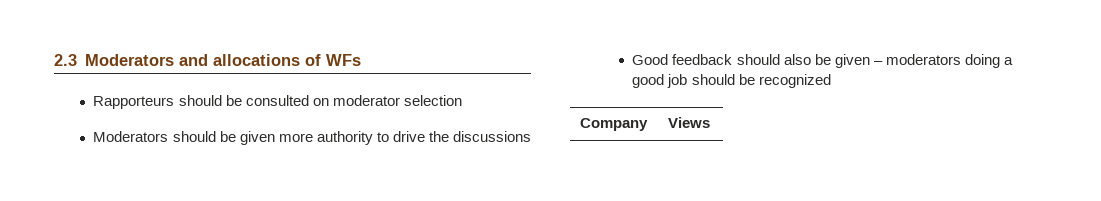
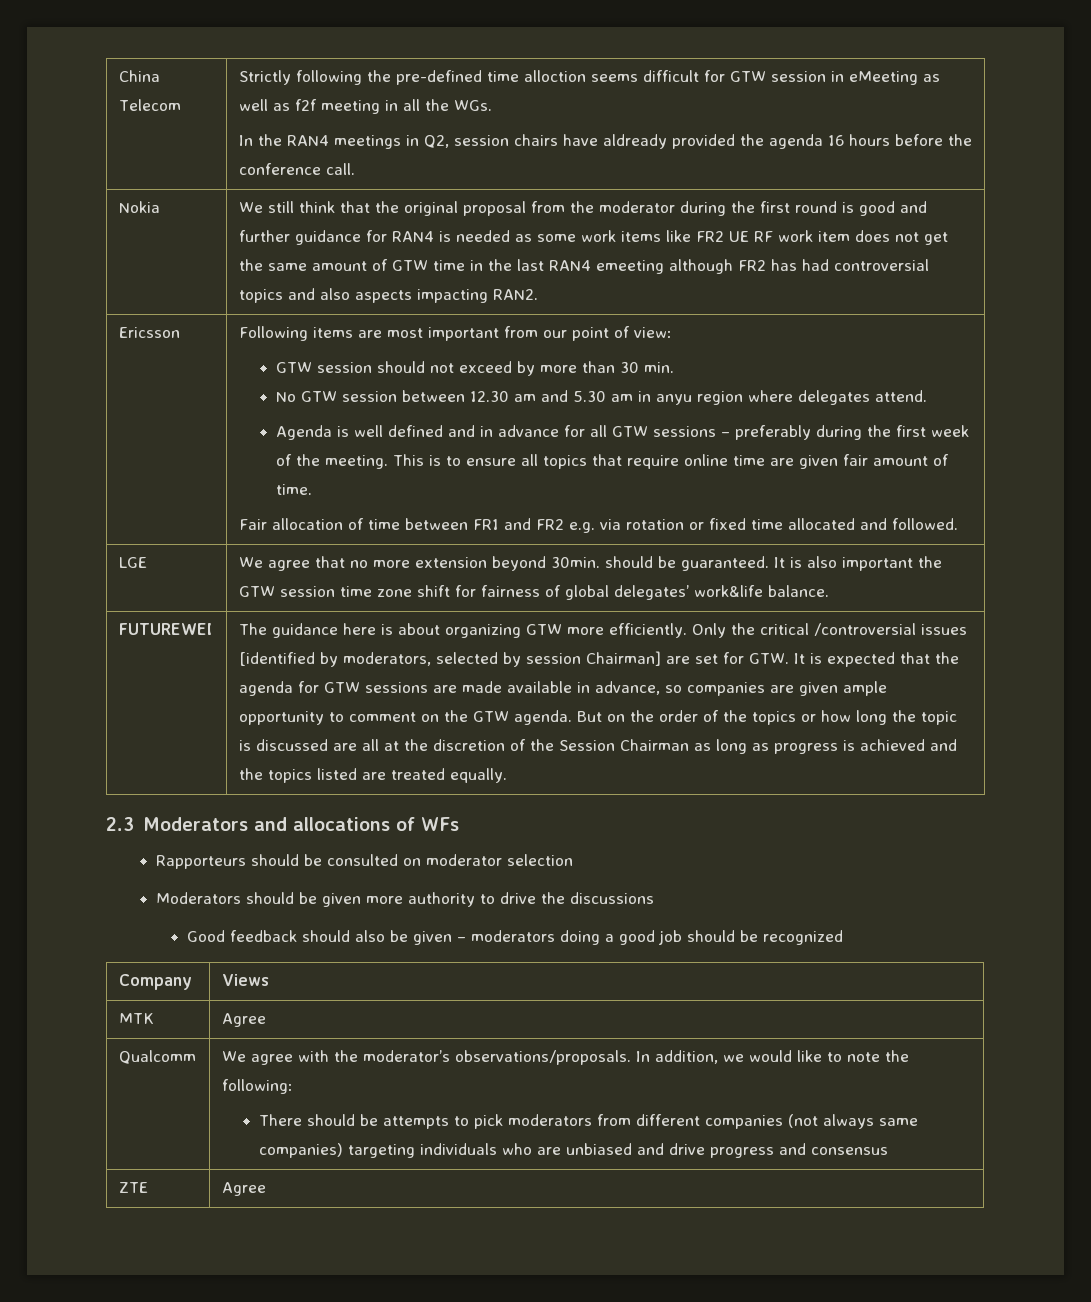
+ China Telecom | Strictly following the pre-defined time alloction seems difficult for GTW session in eMeeting as well as f2f meeting in all the WGs.
+ In the RAN4 meetings in Q2, session chairs have aldready provided the agenda 16 hours before the conference call.
+ Nokia | We still think that the original proposal from the moderator during the first round is good and further guidance for RAN4 is needed as some work items like FR2 UE RF work item does not get the same amount of GTW time in the last RAN4 emeeting although FR2 has had controversial topics and also aspects impacting RAN2.
+ Ericsson | Following items are most important from our point of view:
+ GTW session should not exceed by more than 30 min.
+ No GTW session between 12.30 am and 5.30 am in anyu region where delegates attend.
+ Agenda is well defined and in advance for all GTW sessions – preferably during the first week of the meeting. This is to ensure all topics that require online time are given fair amount of time.
+ Fair allocation of time between FR1 and FR2 e.g. via rotation or fixed time allocated and followed.
+ LGE | We agree that no more extension beyond 30min. should be guaranteed. It is also important the GTW session time zone shift for fairness of global delegates’ work&life balance.
+ FUTUREWEI | The guidance here is about organizing GTW more efficiently. Only the critical /controversial issues [identified by moderators, selected by session Chairman] are set for GTW. It is expected that the agenda for GTW sessions are made available in advance, so companies are given ample opportunity to comment on the GTW agenda. But on the order of the topics or how long the topic is discussed are all at the discretion of the Session Chairman as long as progress is achieved and the topics listed are treated equally.
+ MTK | Agree
+ Qualcomm | We agree with the moderator’s observations/proposals. In addition, we would like to note the following:
+ There should be attempts to pick moderators from different companies (not always same companies) targeting individuals who are unbiased and drive progress and consensus
+ ZTE | Agree

